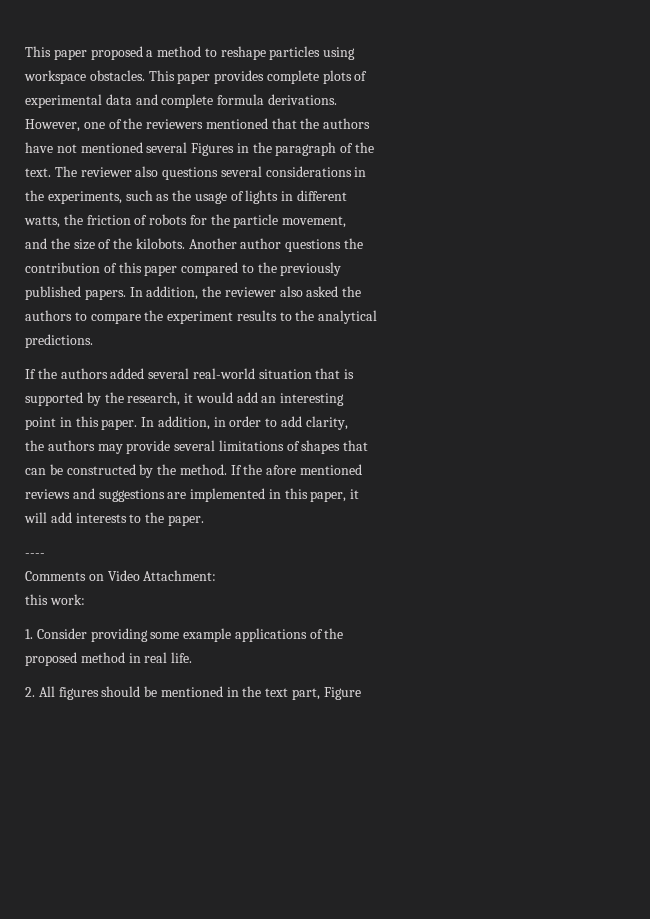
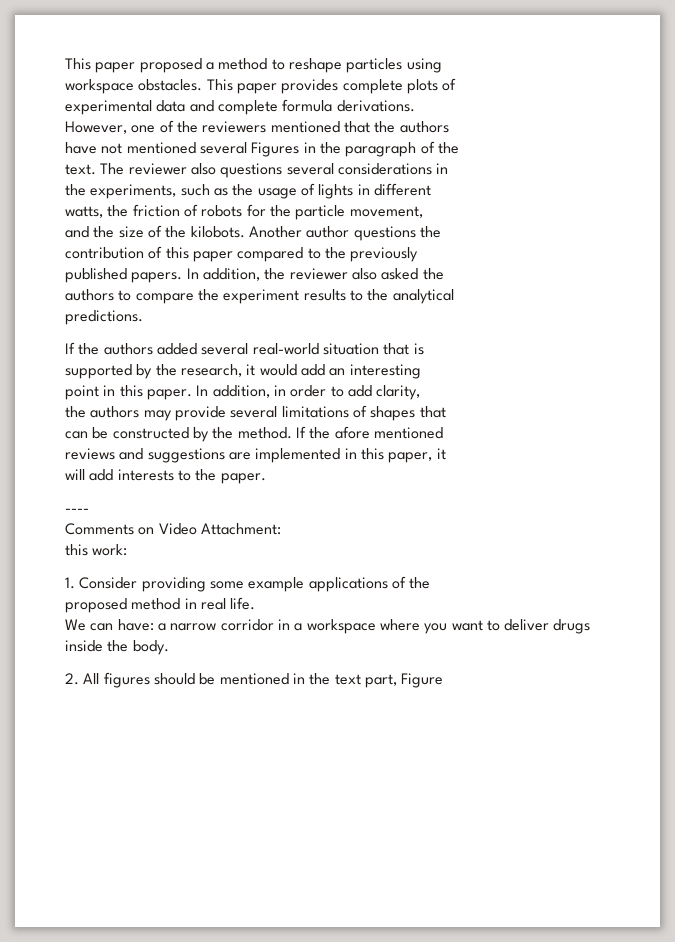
+ We can have: a narrow corridor in a workspace where you want to deliver drugs inside the body.

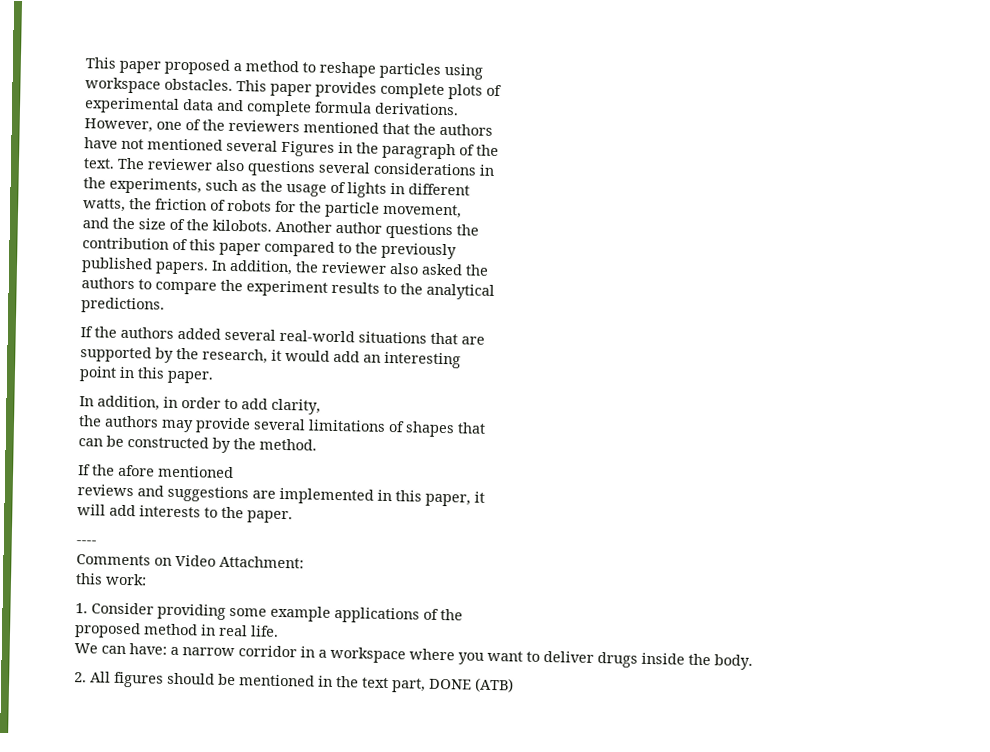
- If the authors added several real-world situation that is
+ If the authors added several real-world situations that are
- point in this paper. In addition, in order to add clarity,
+ point in this paper.
+ In addition, in order to add clarity,
- can be constructed by the method. If the afore mentioned
+ can be constructed by the method.
+ If the afore mentioned
- 2. All figures should be mentioned in the text part, Figure
+ 2. All figures should be mentioned in the text part, DONE (ATB)

